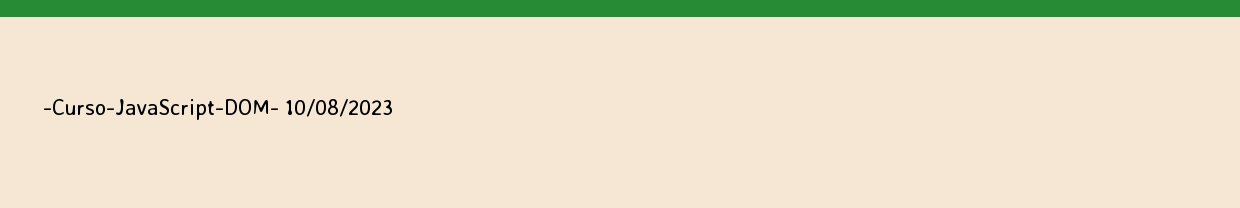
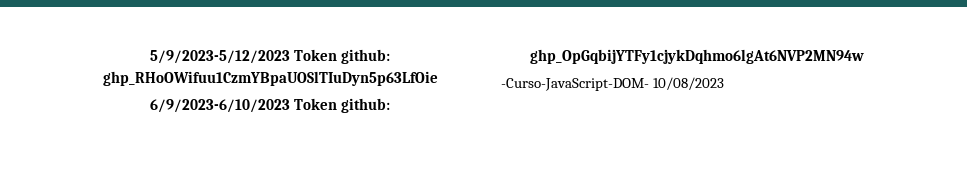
+ 5/9/2023-5/12/2023 Token github: 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
+ 6/9/2023-6/10/2023 Token github: 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

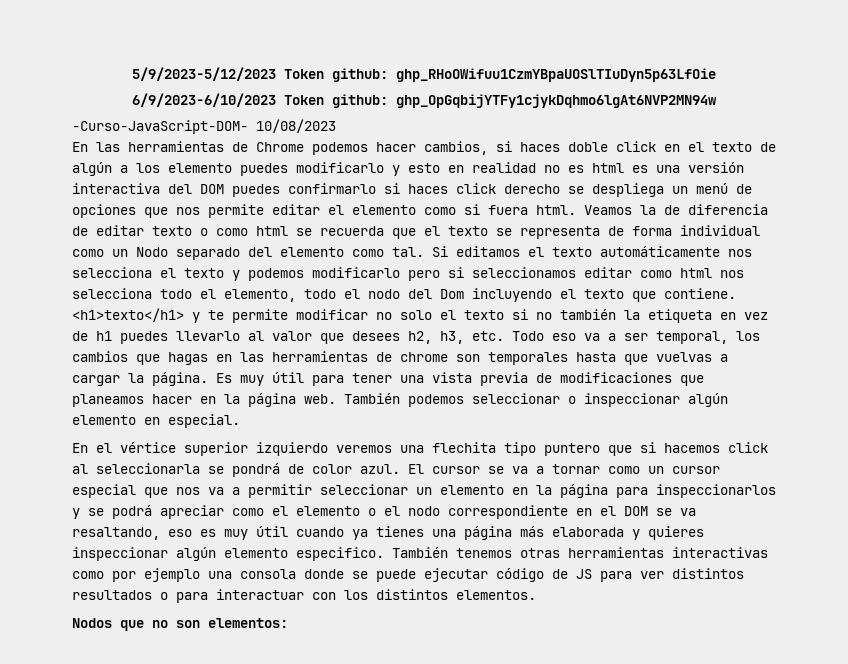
+ En las herramientas de Chrome podemos hacer cambios, si haces doble click en el texto de algún a los elemento puedes modificarlo y esto en realidad no es html es una versión interactiva del DOM puedes confirmarlo si haces click derecho se despliega un menú de opciones que nos permite editar el elemento como si fuera html. Veamos la de diferencia de editar texto o como html se recuerda que el texto se representa de forma individual como un Nodo separado del elemento como tal. Si editamos el texto automáticamente nos selecciona el texto y podemos modificarlo pero si seleccionamos editar como html nos selecciona todo el elemento, todo el nodo del Dom incluyendo el texto que contiene. <h1>texto</h1> y te permite modificar no solo el texto si no también la etiqueta en vez de h1 puedes llevarlo al valor que desees h2, h3, etc. Todo eso va a ser temporal, los cambios que hagas en las herramientas de chrome son temporales hasta que vuelvas a cargar la página. Es muy útil para tener una vista previa de modificaciones que planeamos hacer en la página web. También podemos seleccionar o inspeccionar algún elemento en especial.
+ En el vértice superior izquierdo veremos una flechita tipo puntero que si hacemos click al seleccionarla se pondrá de color azul. El cursor se va a tornar como un cursor especial que nos va a permitir seleccionar un elemento en la página para inspeccionarlos y se podrá apreciar como el elemento o el nodo correspondiente en el DOM se va resaltando, eso es muy útil cuando ya tienes una página más elaborada y quieres inspeccionar algún elemento especifico. También tenemos otras herramientas interactivas como por ejemplo una consola donde se puede ejecutar código de JS para ver distintos resultados o para interactuar con los distintos elementos.
+ Nodos que no son elementos:

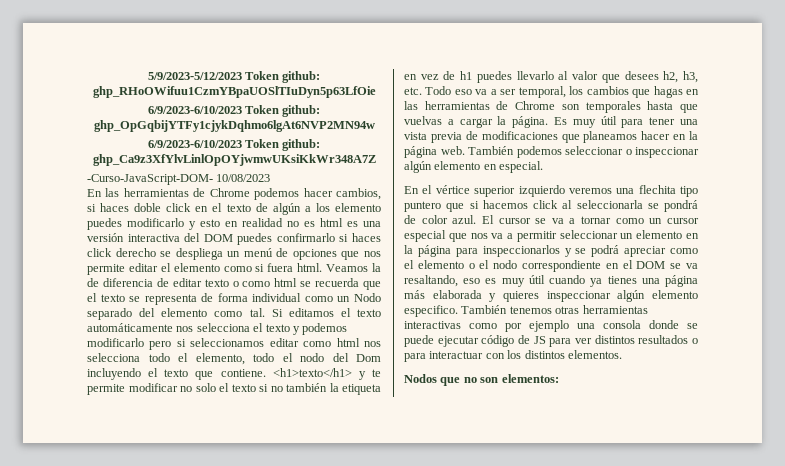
+ 6/9/2023-6/10/2023 Token github: 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
- <h1>texto</h1> y te permite modificar no solo el texto si no también la etiqueta en vez de h1 puedes llevarlo al valor que desees h2, h3, etc. Todo eso va a ser temporal, los cambios que hagas en las herramientas de chrome son temporales hasta que vuelvas a cargar la página.
+ <h1>texto</h1> y te permite modificar no solo el texto si no también la etiqueta en vez de h1 puedes llevarlo al valor que desees h2, h3, etc. Todo eso va a ser temporal, los cambios que hagas en las herramientas de Chrome son temporales hasta que vuelvas a cargar la página.

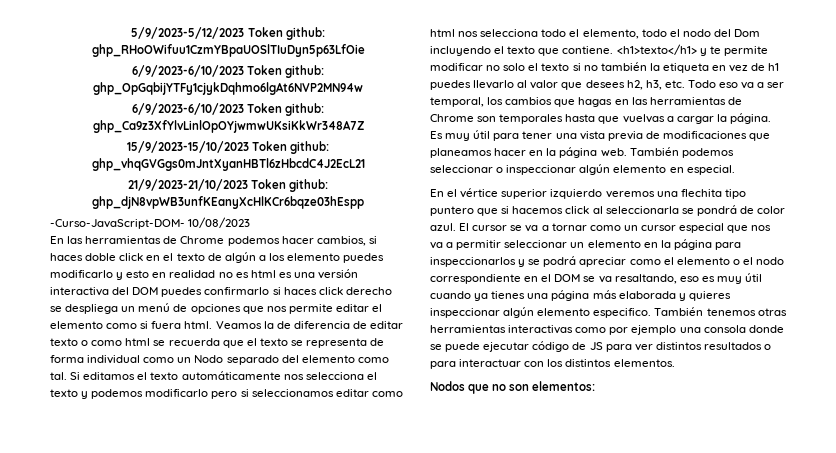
+ 15/9/2023-15/10/2023 Token github: 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
+ 21/9/2023-21/10/2023 Token github: 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

